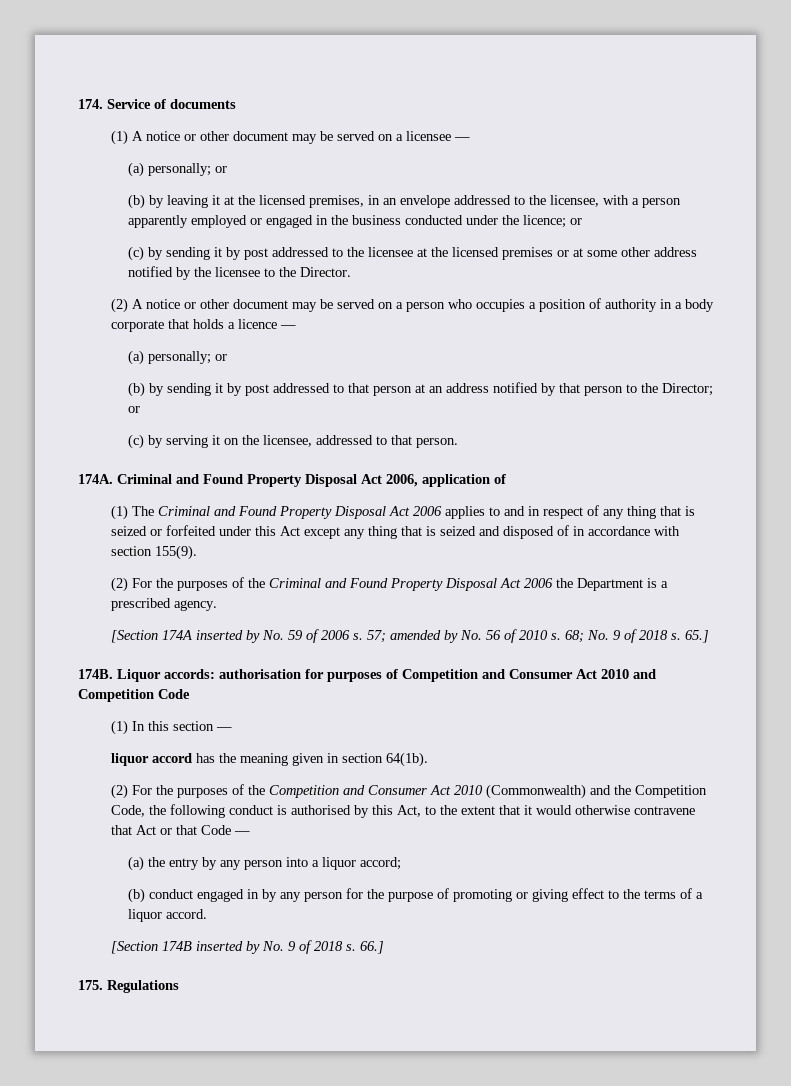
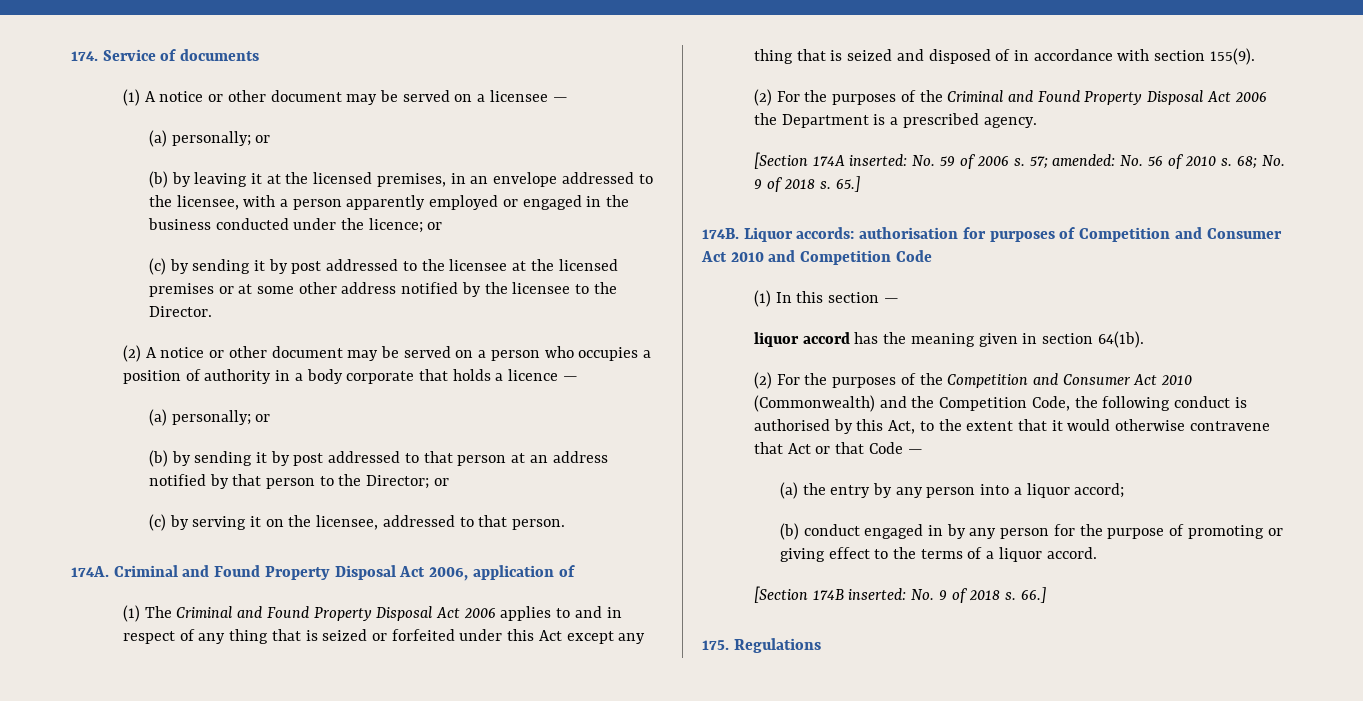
- [Section 174A inserted by No. 59 of 2006 s.
+ [Section 174A inserted: No. 59 of 2006 s.
- 57; amended by No. 56 of 2010 s.
+ 57; amended: No. 56 of 2010 s.
- [Section 174B inserted by No. 9 of 2018 s.
+ [Section 174B inserted: No. 9 of 2018 s.

